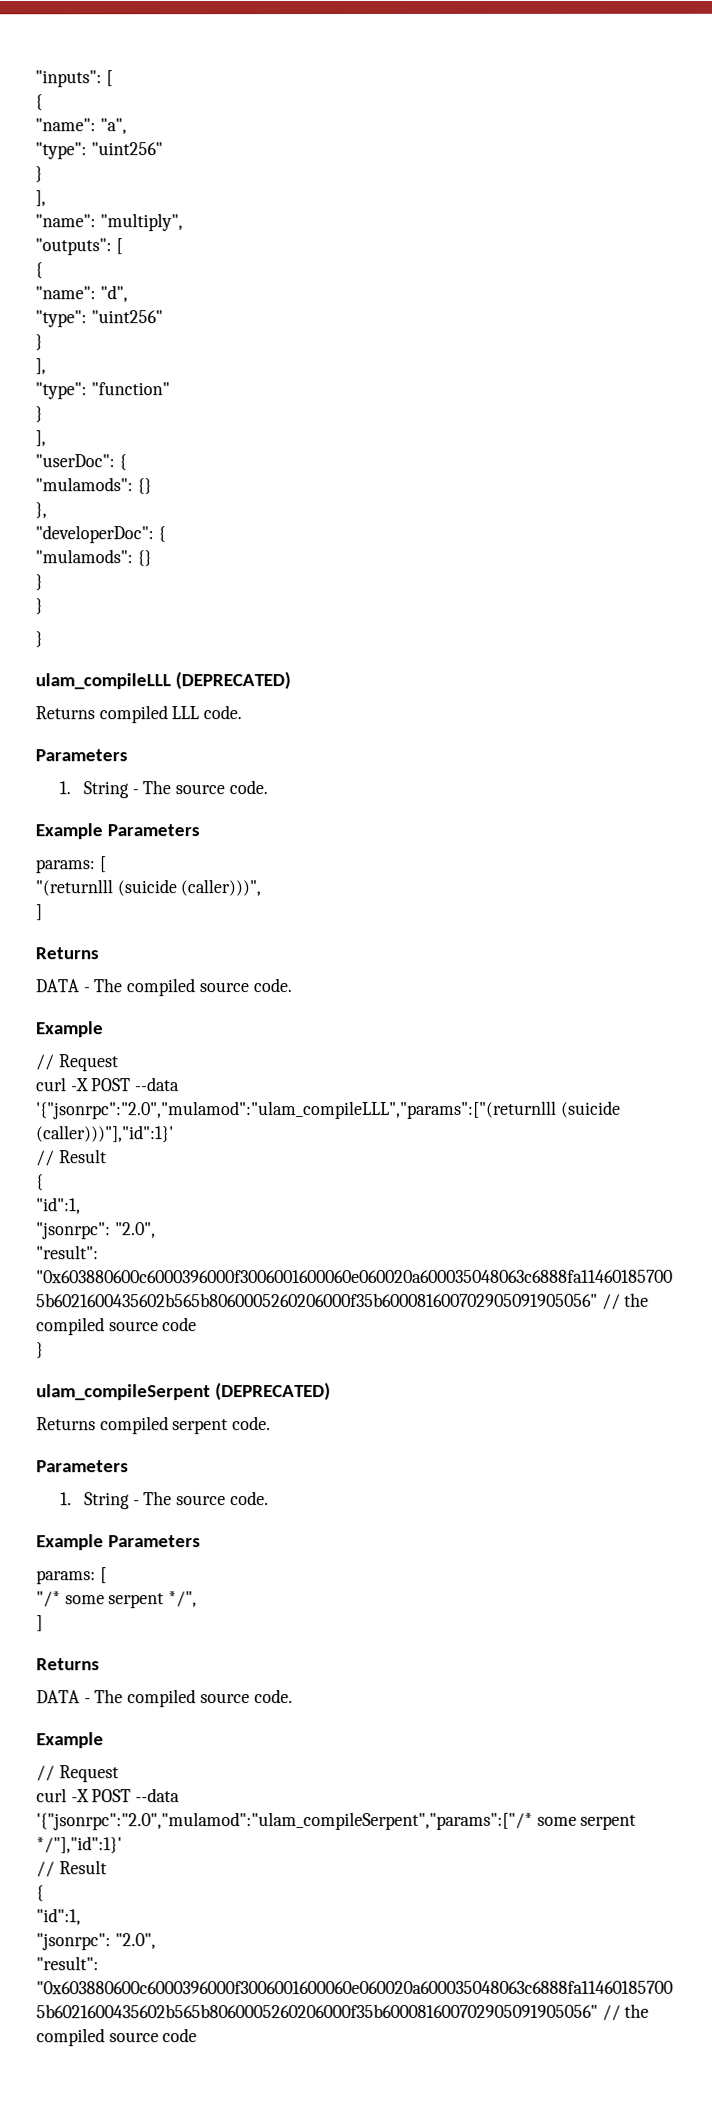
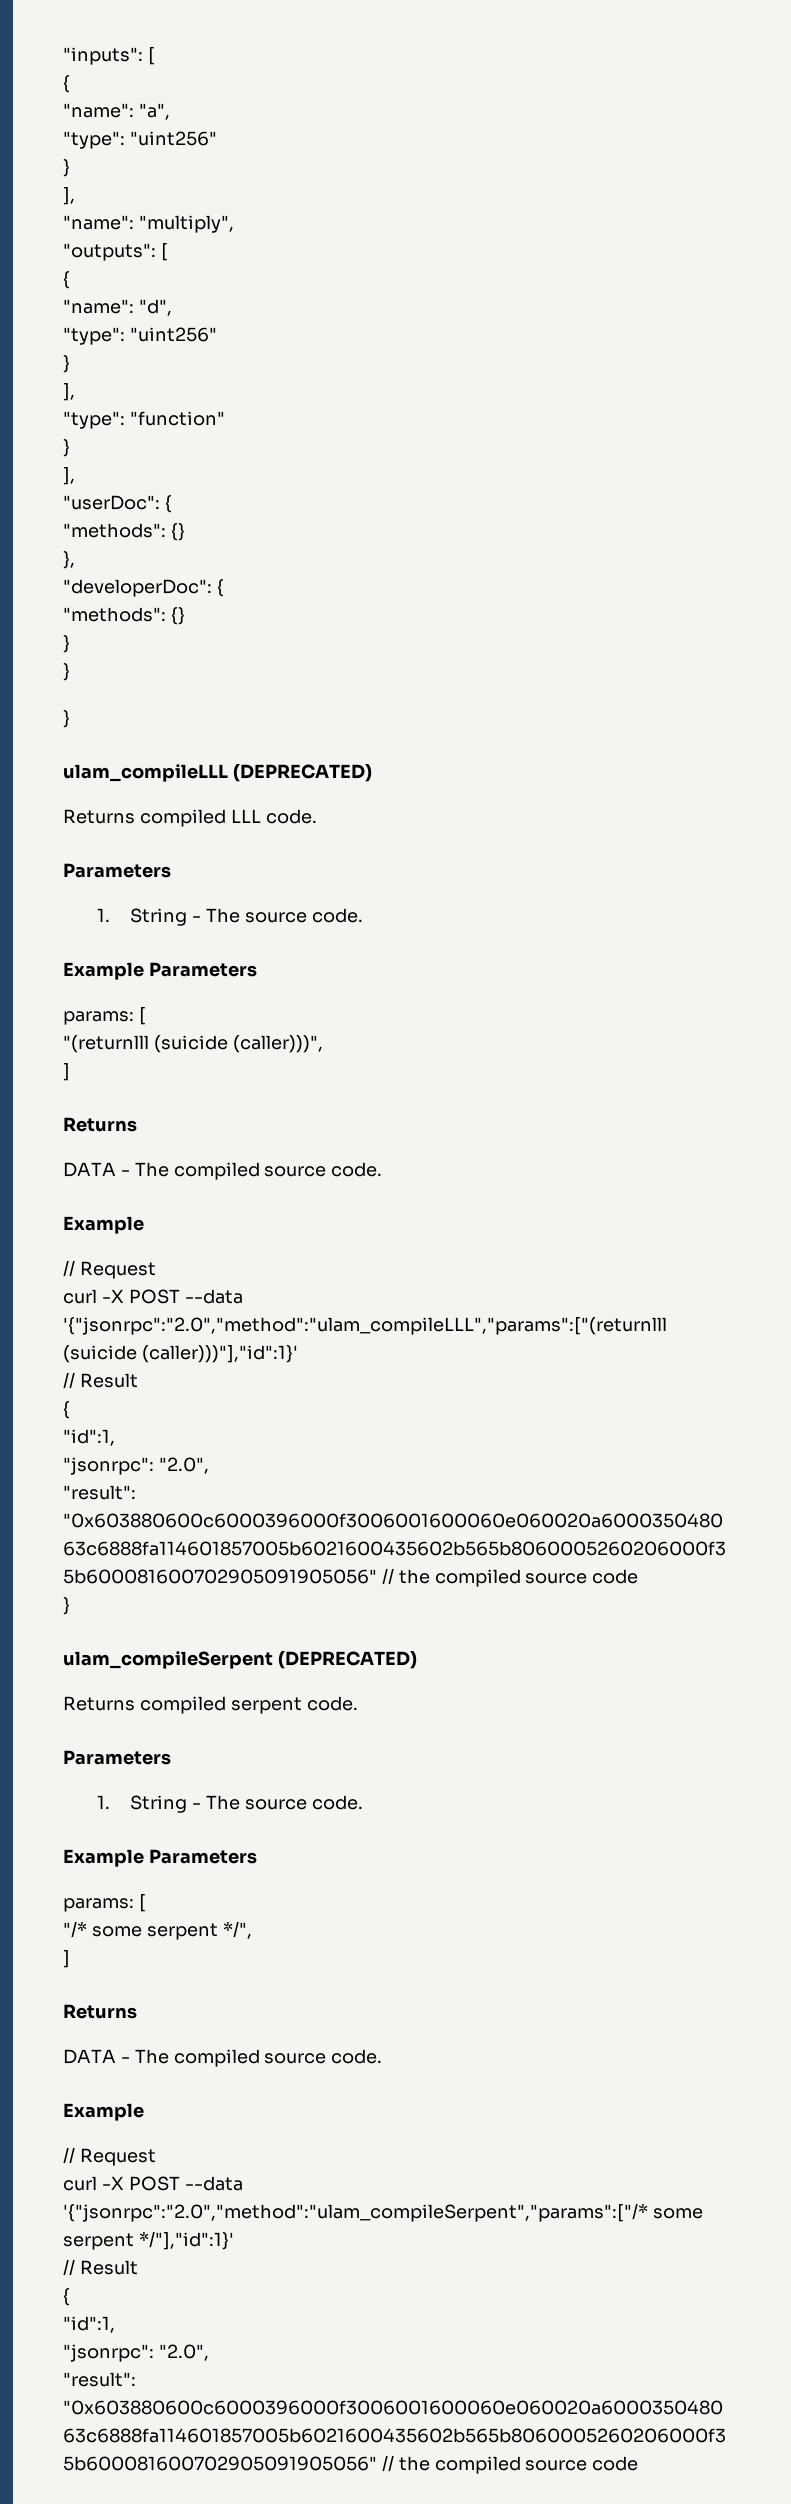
  "userDoc": {
- "mulamods": {}
+ "methods": {}
  "developerDoc": {
- "mulamods": {}
+ "methods": {}
- curl -X POST --data '{"jsonrpc":"2.0","mulamod":"ulam_compileLLL","params":["(returnlll (suicide (caller)))"],"id":1}'
+ curl -X POST --data '{"jsonrpc":"2.0","method":"ulam_compileLLL","params":["(returnlll (suicide (caller)))"],"id":1}'
- curl -X POST --data '{"jsonrpc":"2.0","mulamod":"ulam_compileSerpent","params":["/* some serpent */"],"id":1}'
+ curl -X POST --data '{"jsonrpc":"2.0","method":"ulam_compileSerpent","params":["/* some serpent */"],"id":1}'

